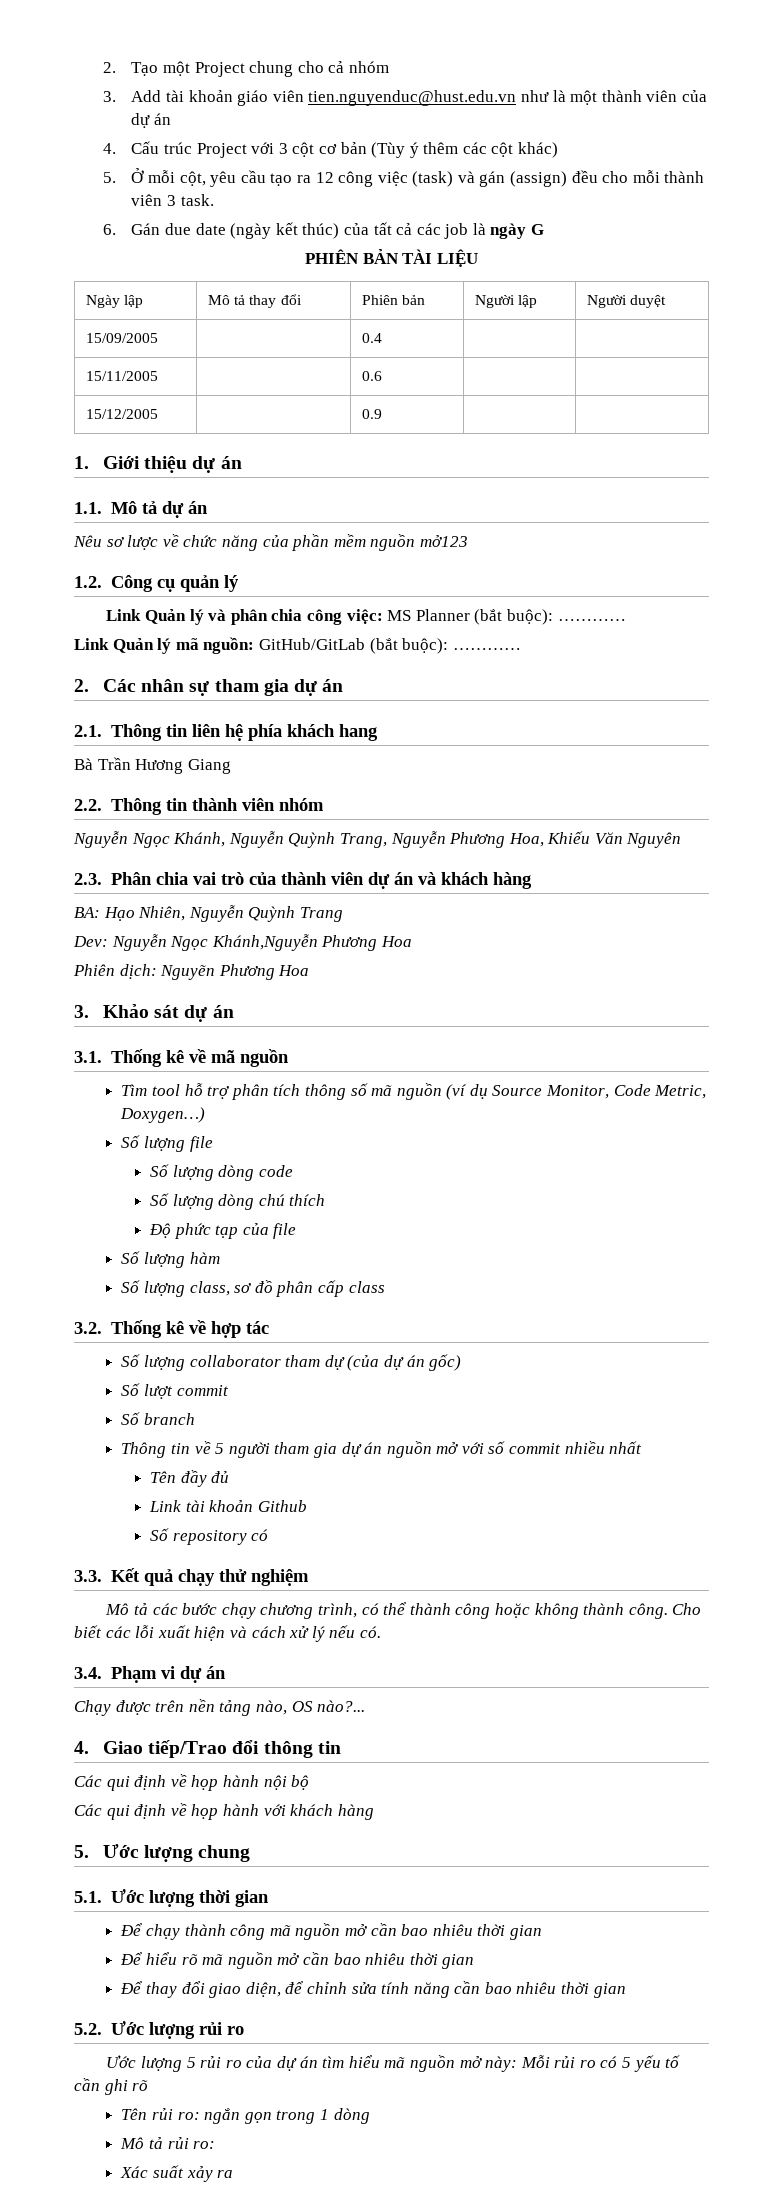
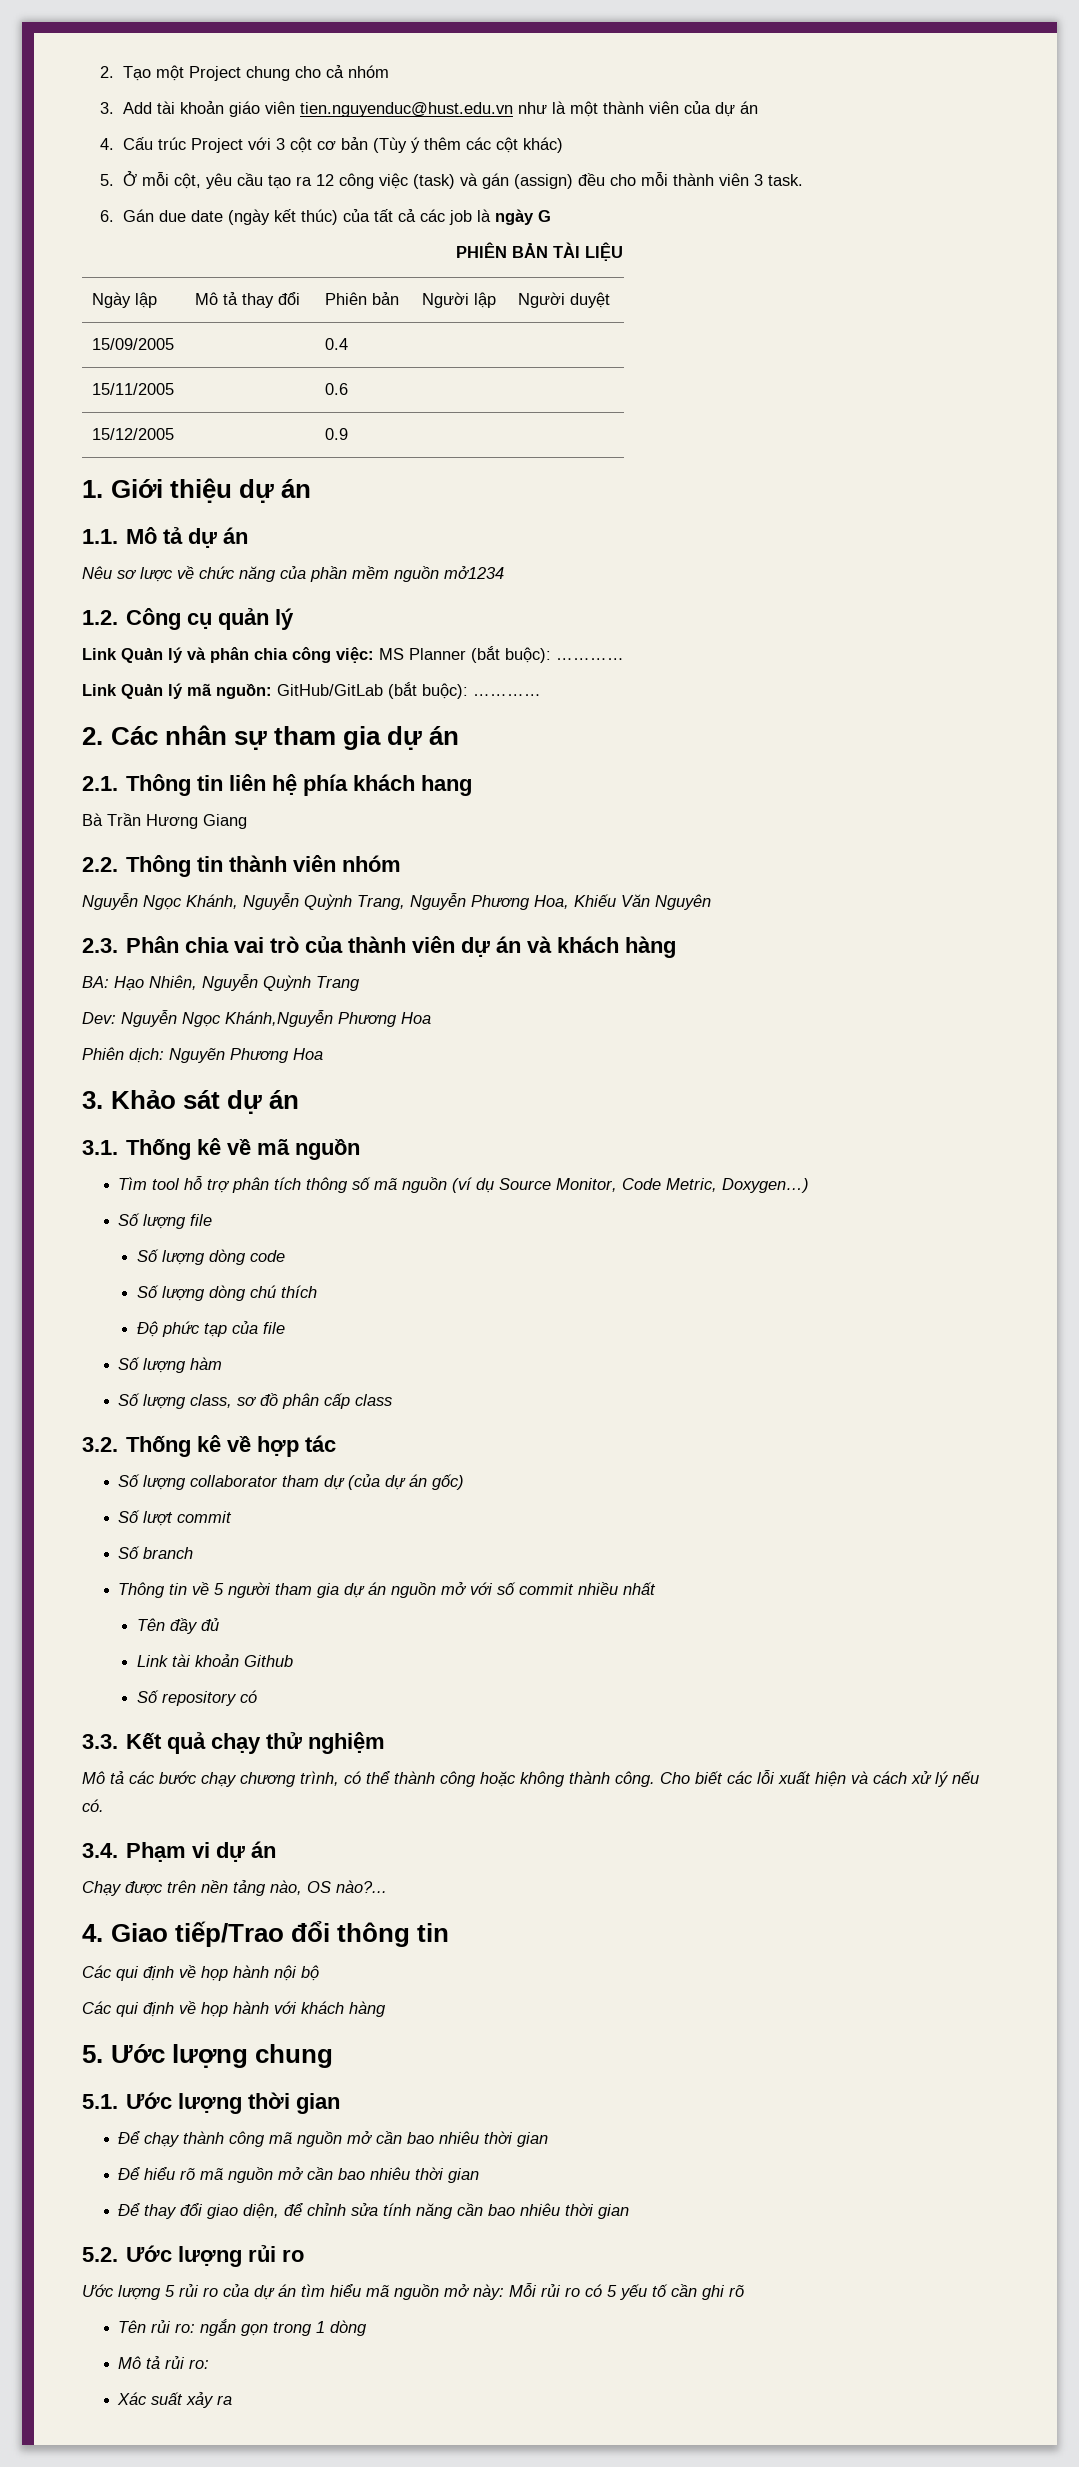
- Nêu sơ lược về chức năng của phần mềm nguồn mở123
+ Nêu sơ lược về chức năng của phần mềm nguồn mở1234

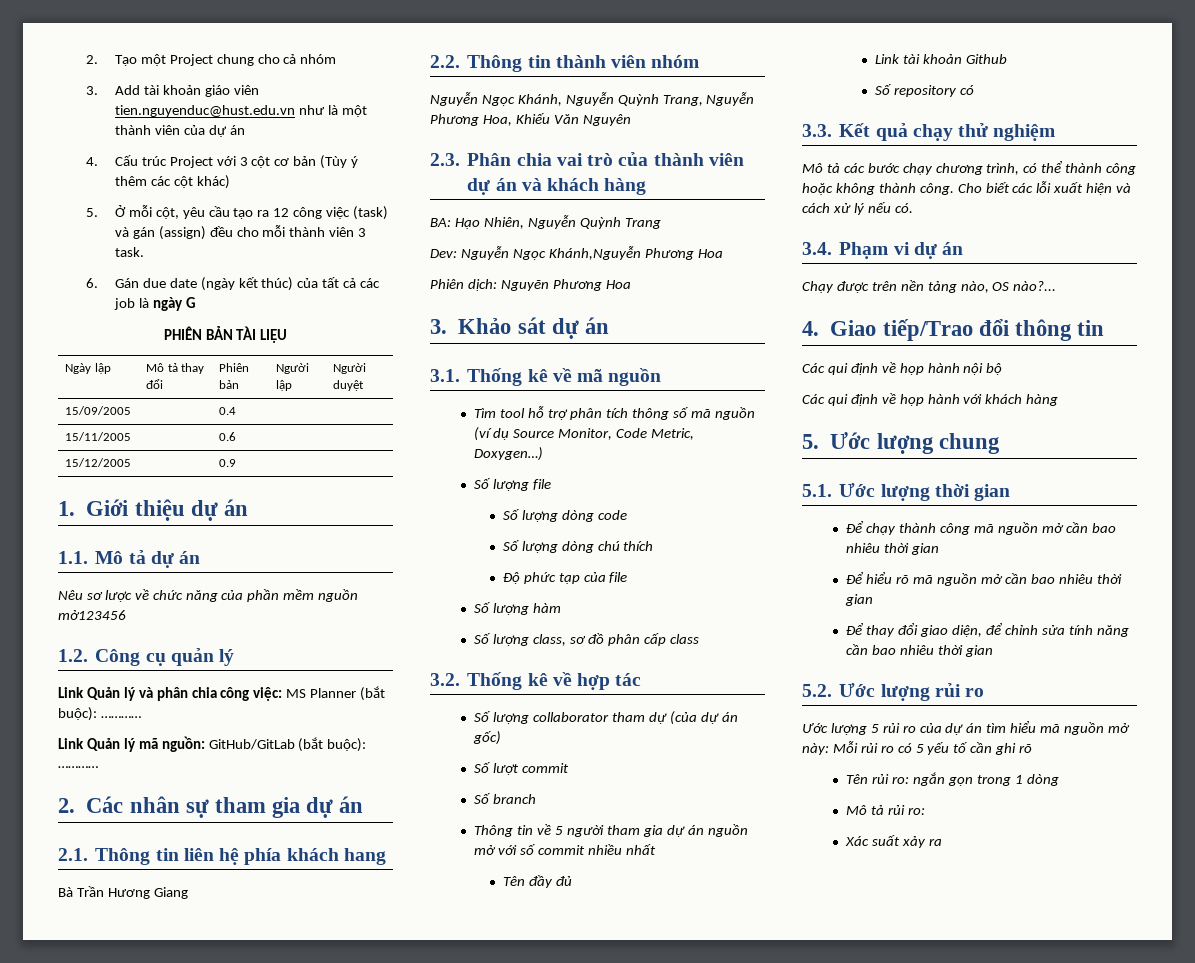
- Nêu sơ lược về chức năng của phần mềm nguồn mở1234
+ Nêu sơ lược về chức năng của phần mềm nguồn mở123456

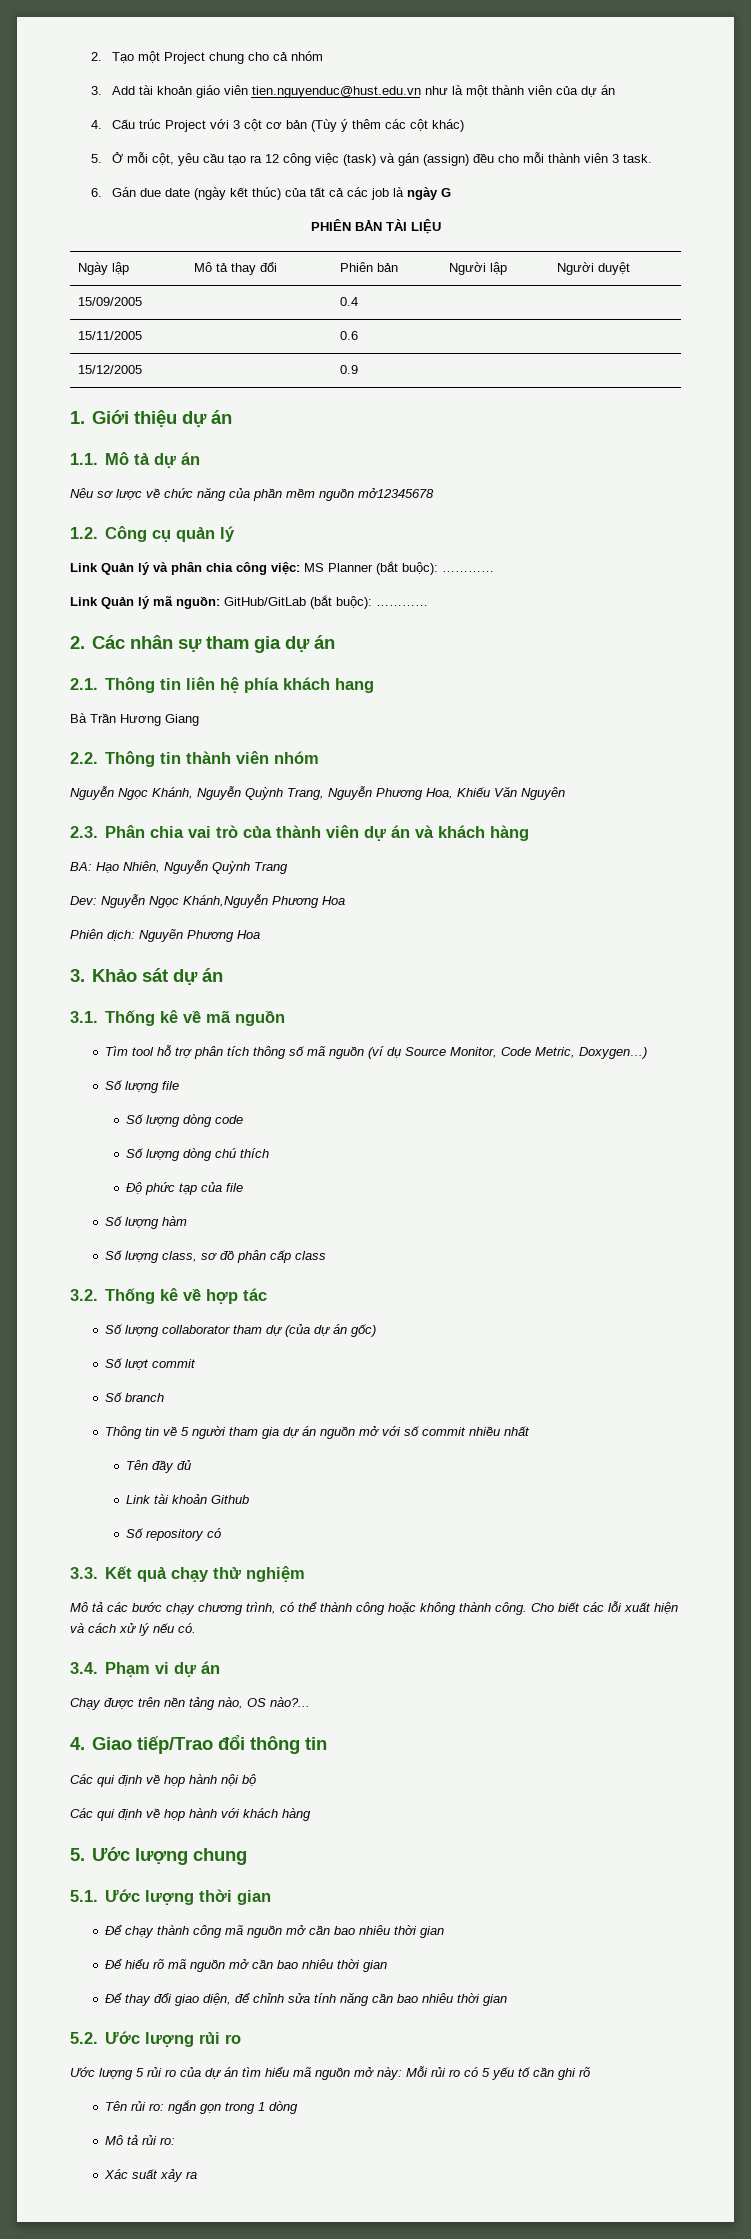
- Nêu sơ lược về chức năng của phần mềm nguồn mở123456
+ Nêu sơ lược về chức năng của phần mềm nguồn mở12345678

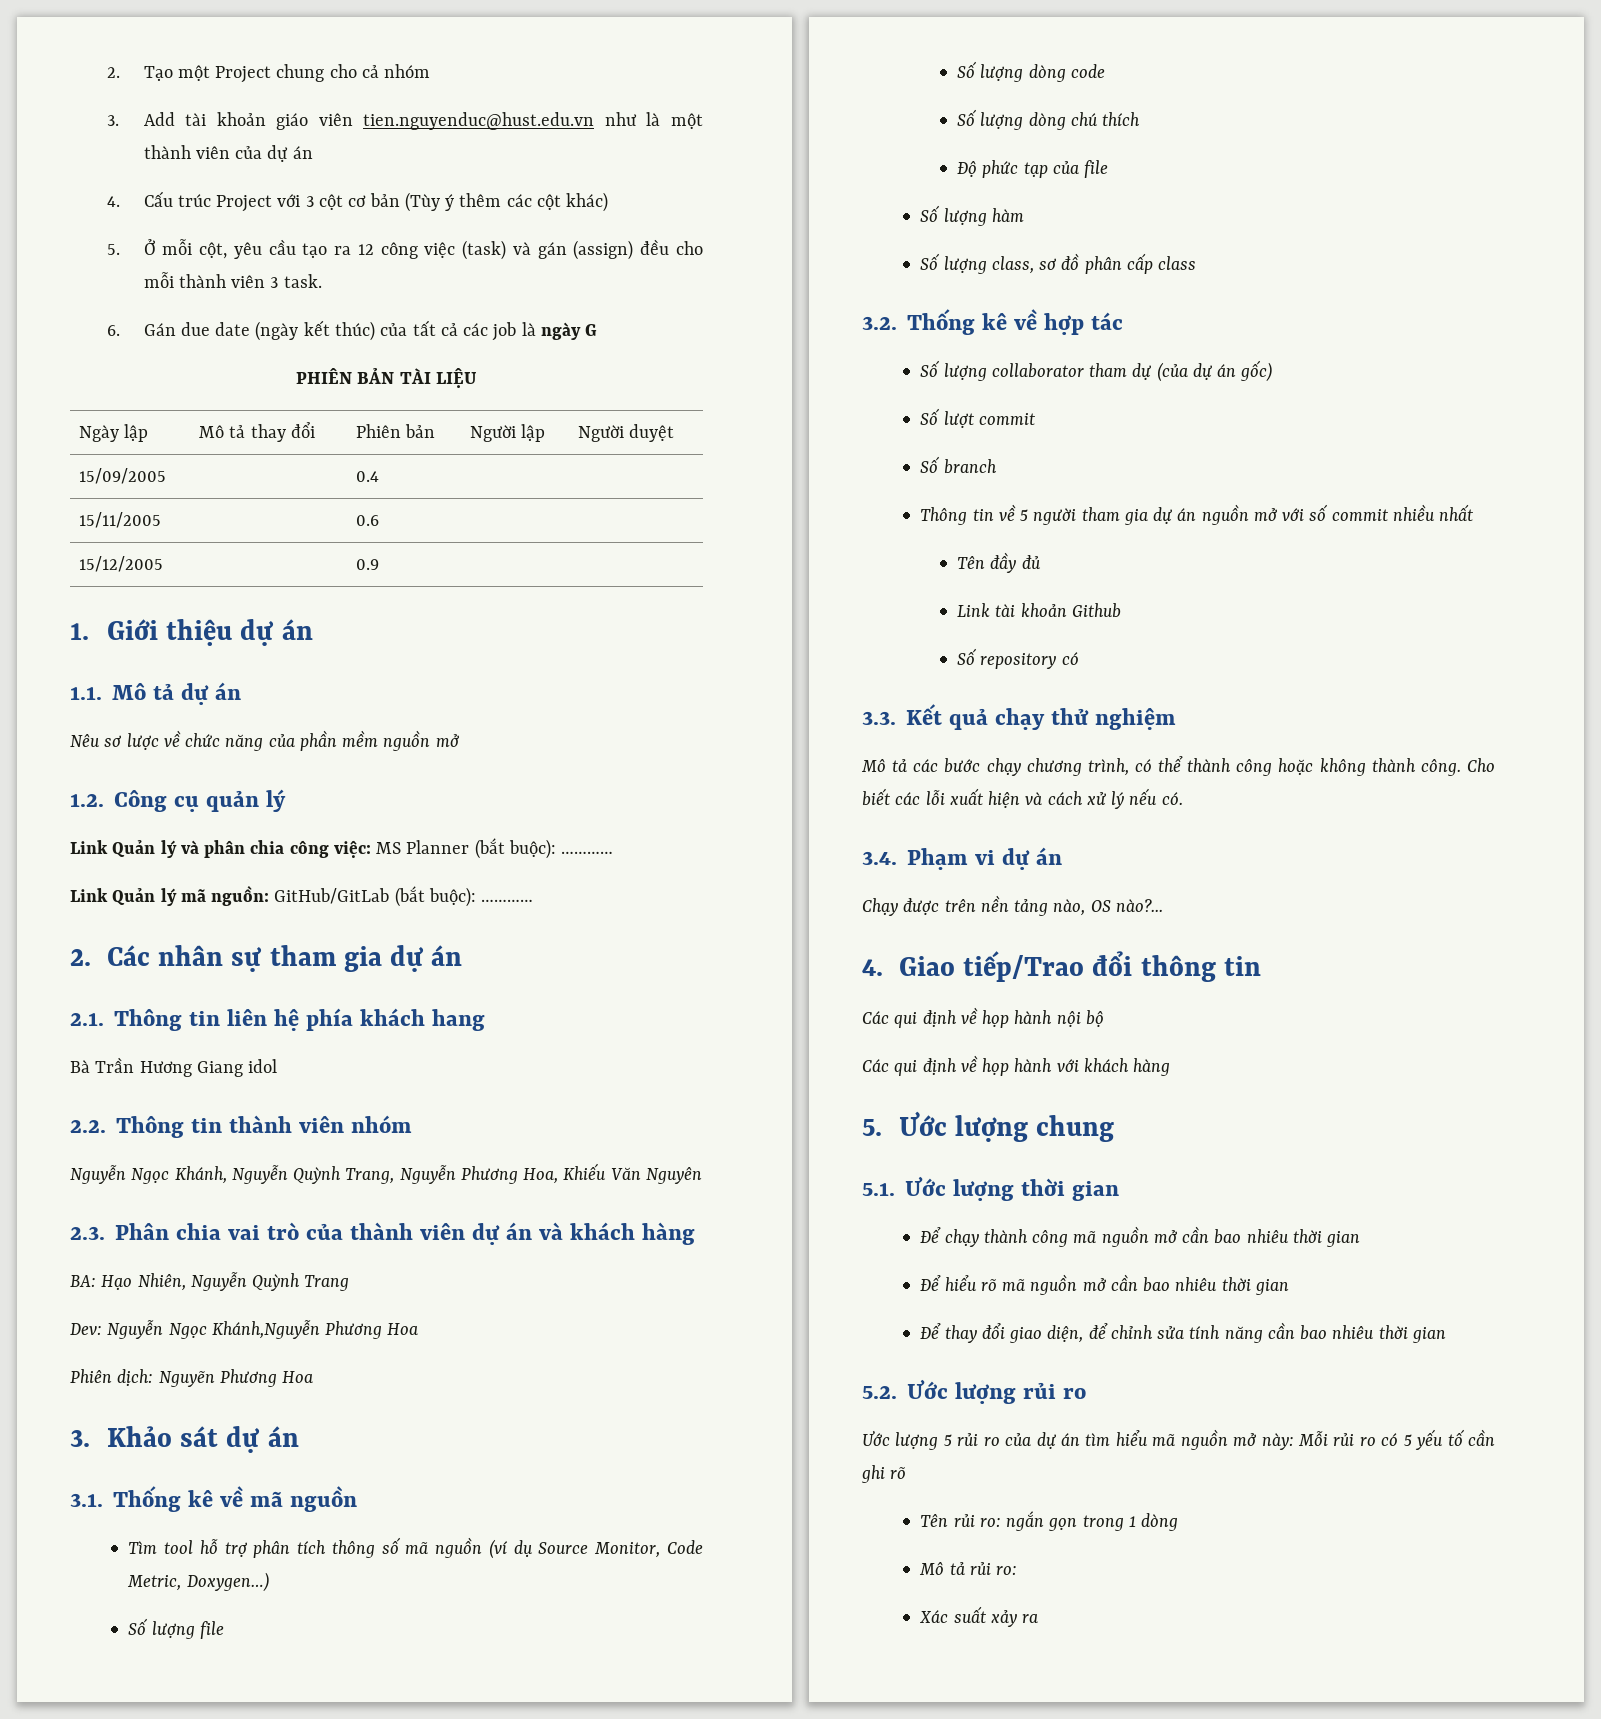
- Nêu sơ lược về chức năng của phần mềm nguồn mở12345678
+ Nêu sơ lược về chức năng của phần mềm nguồn mở
- Bà Trần Hương Giang
+ Bà Trần Hương Giang idol

